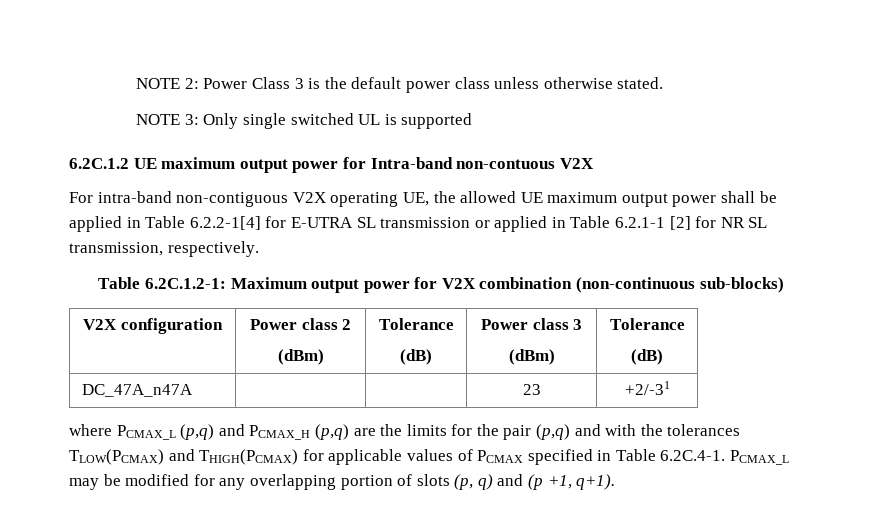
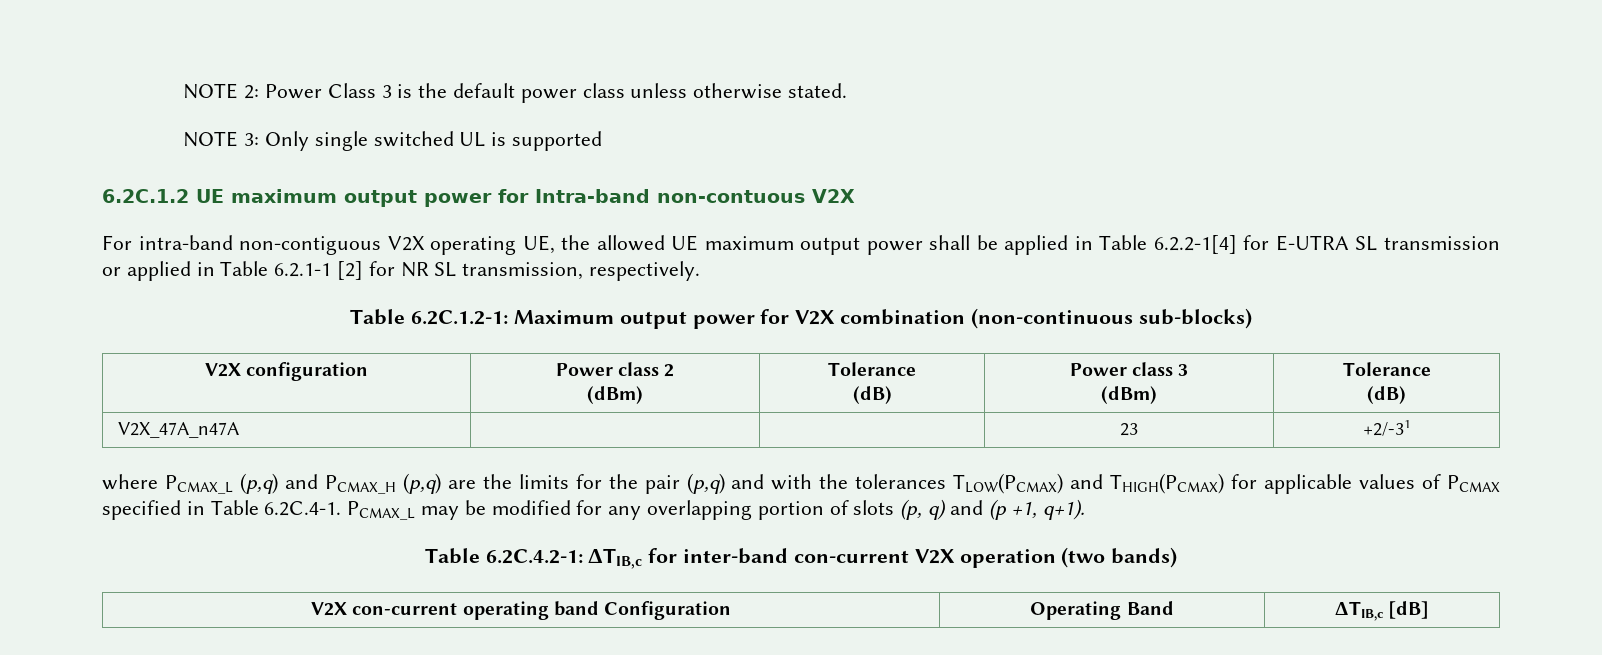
- DC_47A_n47A | | | 23 | +2/-31
+ V2X_47A_n47A | | | 23 | +2/-31
+ Table 6.2C.4.2-1: ΔTIB,c for inter-band con-current V2X operation (two bands)
+ V2X con-current operating band Configuration | Operating Band | ΔTIB,c [dB]

